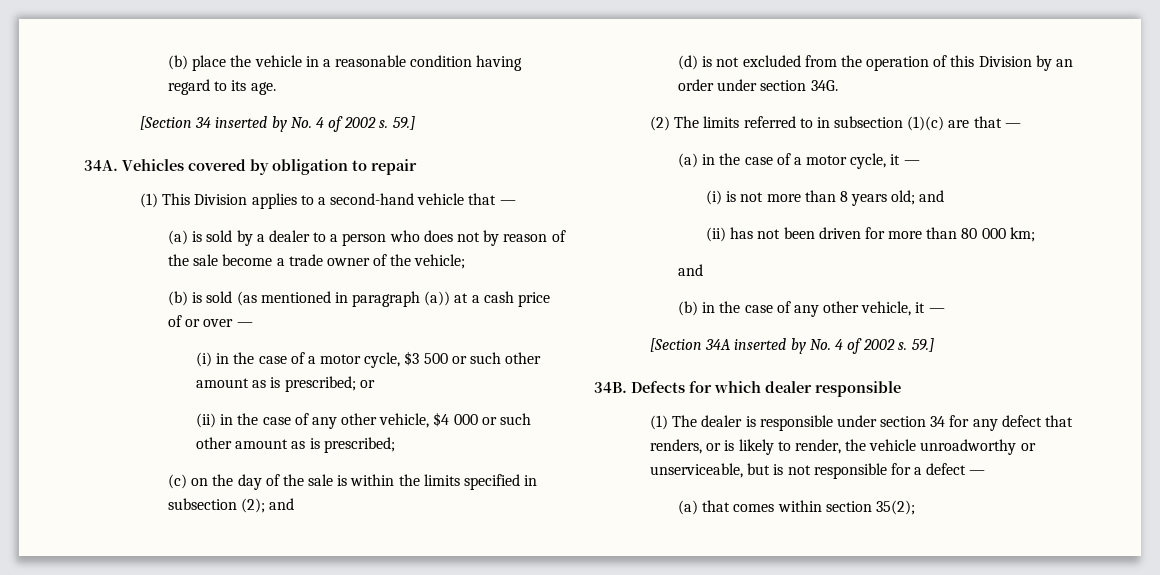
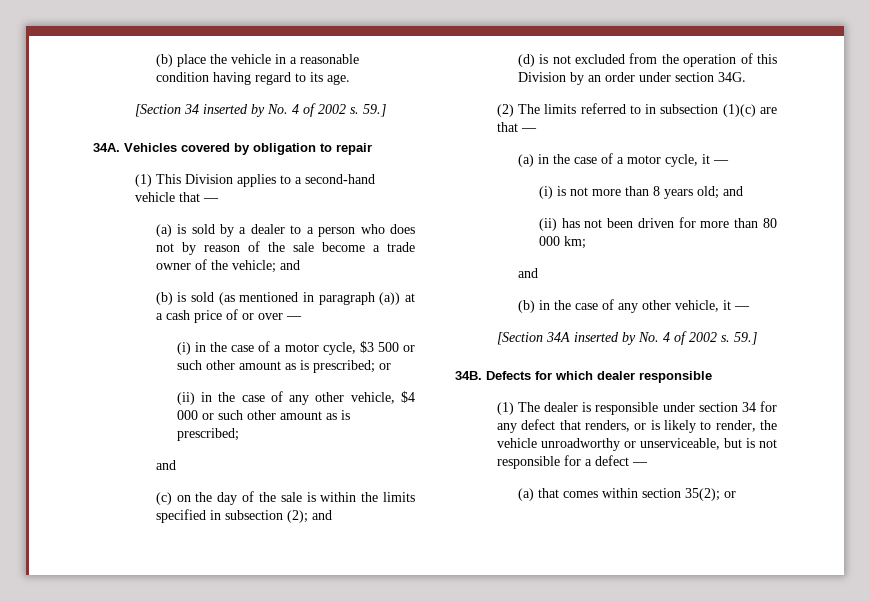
- (a) is sold by a dealer to a person who does not by reason of the sale become a trade owner of the vehicle;
+ (a) is sold by a dealer to a person who does not by reason of the sale become a trade owner of the vehicle; and
  (ii) in the case of any other vehicle, $4 000 or such other amount as is prescribed;
+ and
- (a) that comes within section 35(2);
+ (a) that comes within section 35(2); or

